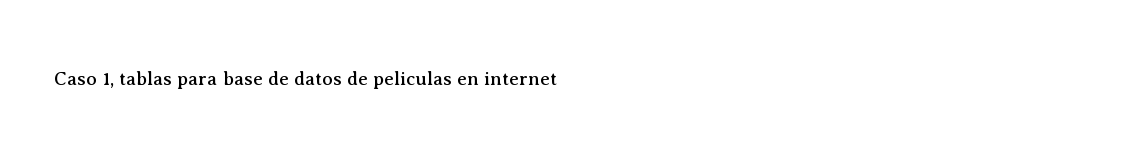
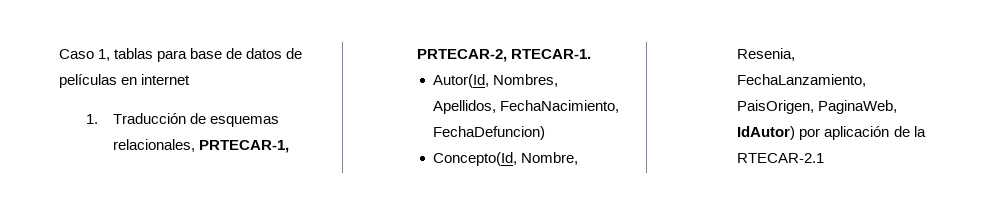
- Caso 1, tablas para base de datos de peliculas en internet
+ Caso 1, tablas para base de datos de películas en internet
+ 1. Traducción de esquemas relacionales, PRTECAR-1, PRTECAR-2, RTECAR-1.
+ Autor(Id, Nombres, Apellidos, FechaNacimiento, FechaDefuncion)
+ Concepto(Id, Nombre, Resenia, FechaLanzamiento, PaisOrigen, PaginaWeb, IdAutor) por aplicación de la RTECAR-2.1

